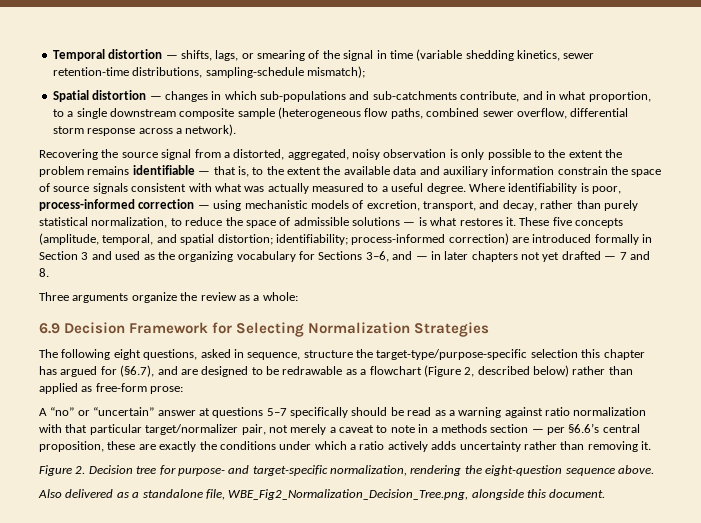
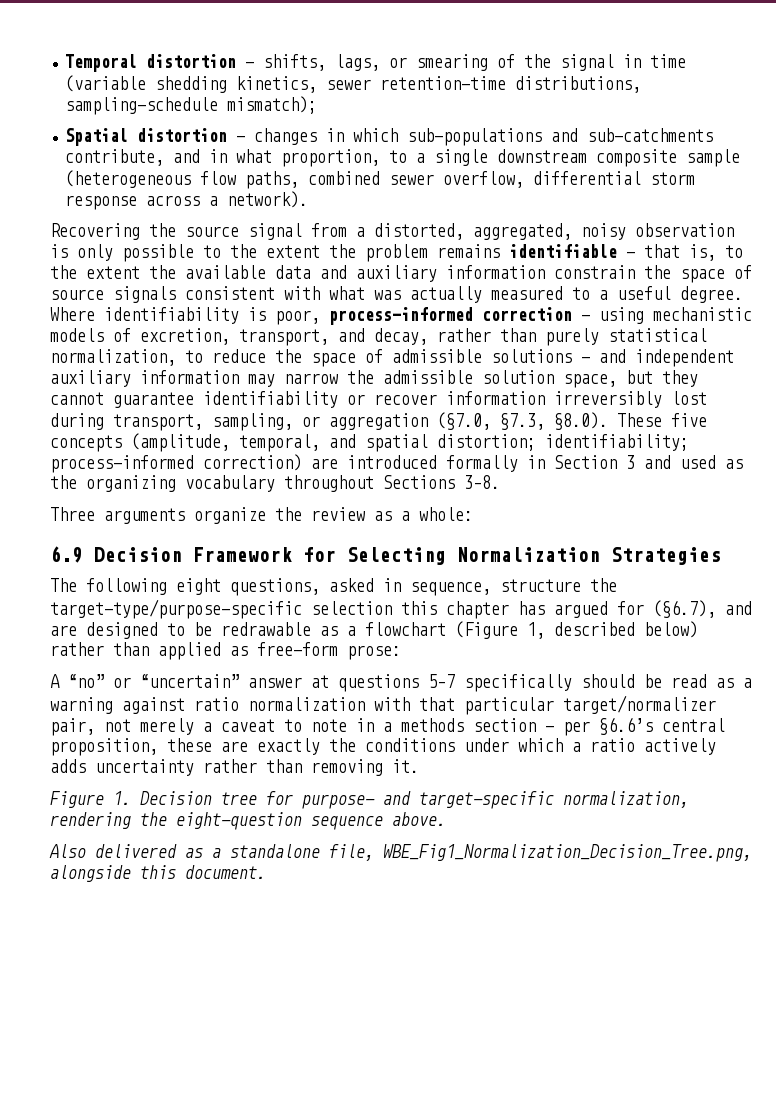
- Where identifiability is poor, process-informed correction — using mechanistic models of excretion, transport, and decay, rather than purely statistical normalization, to reduce the space of admissible solutions — is what restores it. These five concepts (amplitude, temporal, and spatial distortion; identifiability; process-informed correction) are introduced formally in Section 3 and used as the organizing vocabulary for Sections 3–6, and — in later chapters not yet drafted — 7 and 8.
+ Where identifiability is poor, process-informed correction — using mechanistic models of excretion, transport, and decay, rather than purely statistical normalization, to reduce the space of admissible solutions — and independent auxiliary information may narrow the admissible solution space, but they cannot guarantee identifiability or recover information irreversibly lost during transport, sampling, or aggregation (§7.0, §7.3, §8.0). These five concepts (amplitude, temporal, and spatial distortion; identifiability; process-informed correction) are introduced formally in Section 3 and used as the organizing vocabulary throughout Sections 3–8.
- The following eight questions, asked in sequence, structure the target-type/purpose-specific selection this chapter has argued for (§6.7), and are designed to be redrawable as a flowchart (Figure 2, described below) rather than applied as free-form prose:
+ The following eight questions, asked in sequence, structure the target-type/purpose-specific selection this chapter has argued for (§6.7), and are designed to be redrawable as a flowchart (Figure 1, described below) rather than applied as free-form prose:
- Figure 2. Decision tree for purpose- and target-specific normalization, rendering the eight-question sequence above.
+ Figure 1. Decision tree for purpose- and target-specific normalization, rendering the eight-question sequence above.
- Also delivered as a standalone file, WBE_Fig2_Normalization_Decision_Tree.png, alongside this document.
+ Also delivered as a standalone file, WBE_Fig1_Normalization_Decision_Tree.png, alongside this document.

